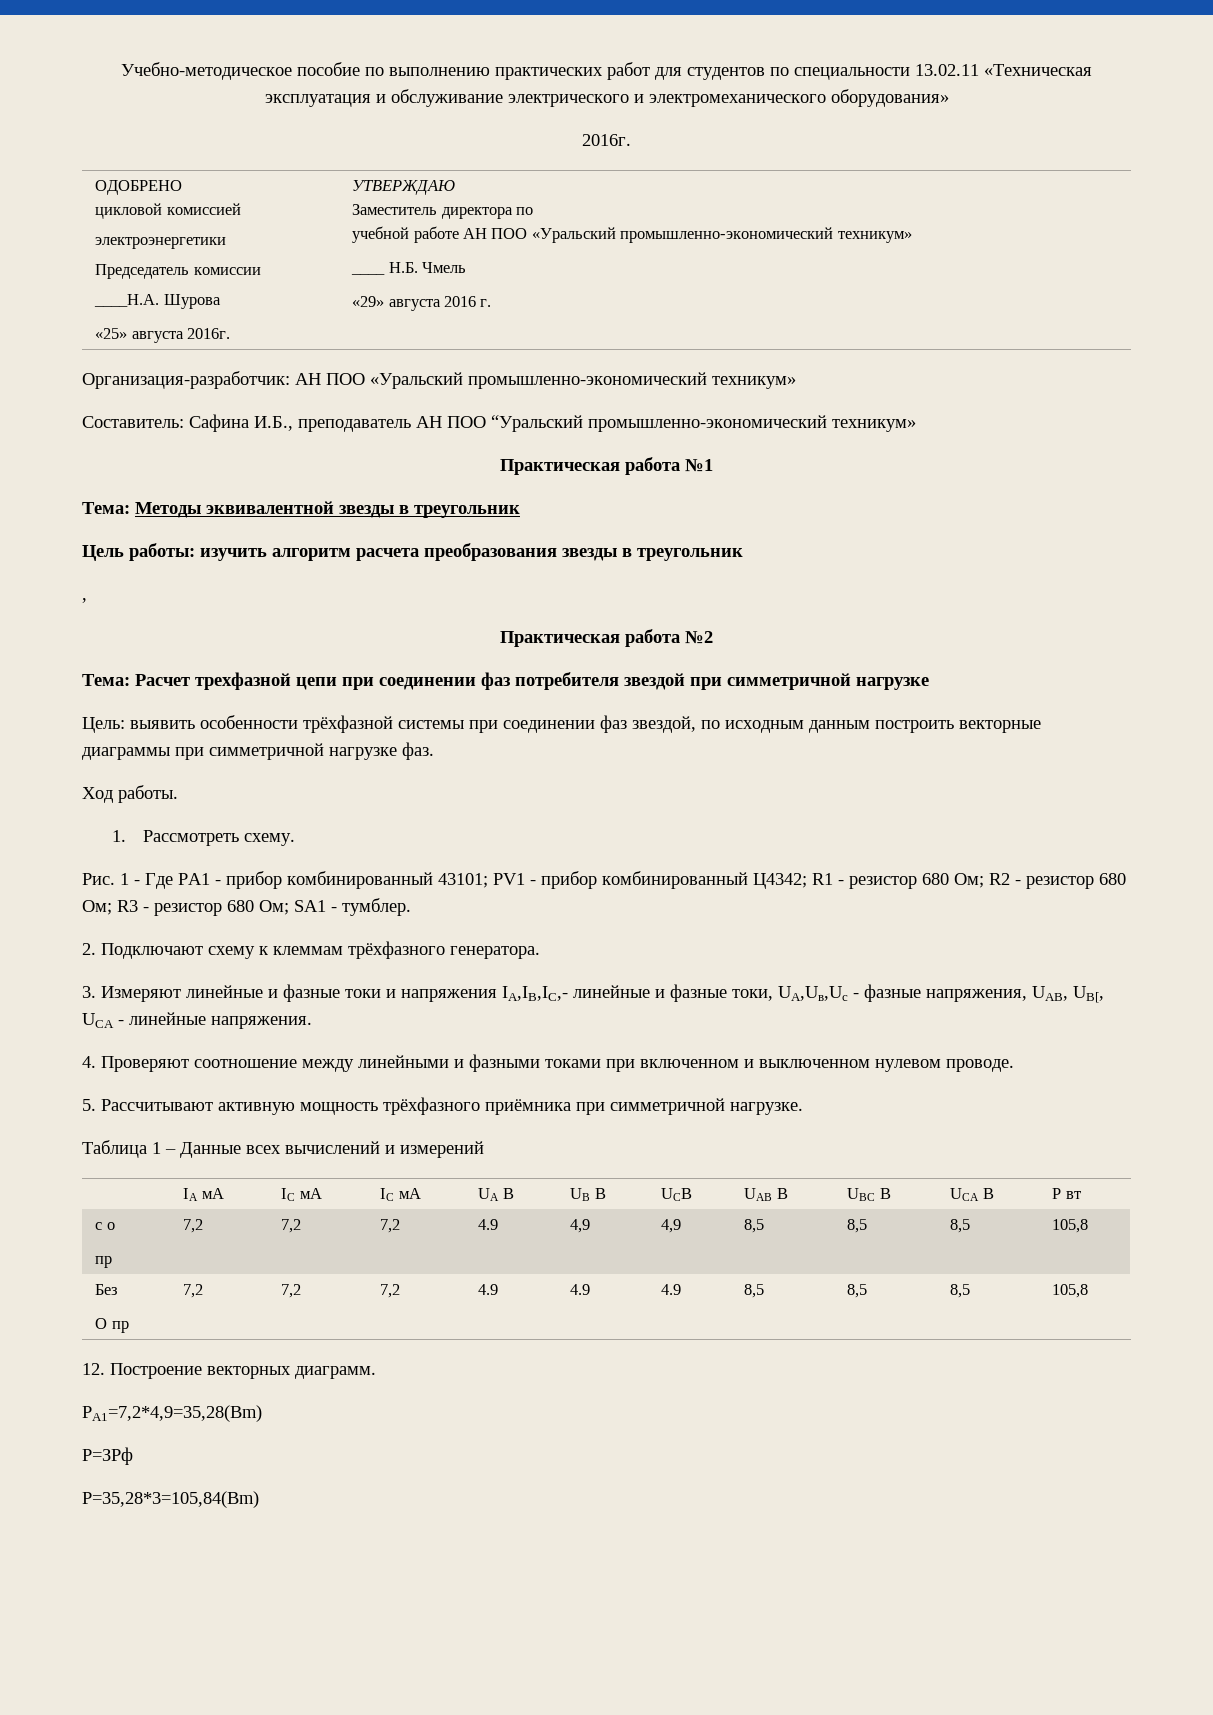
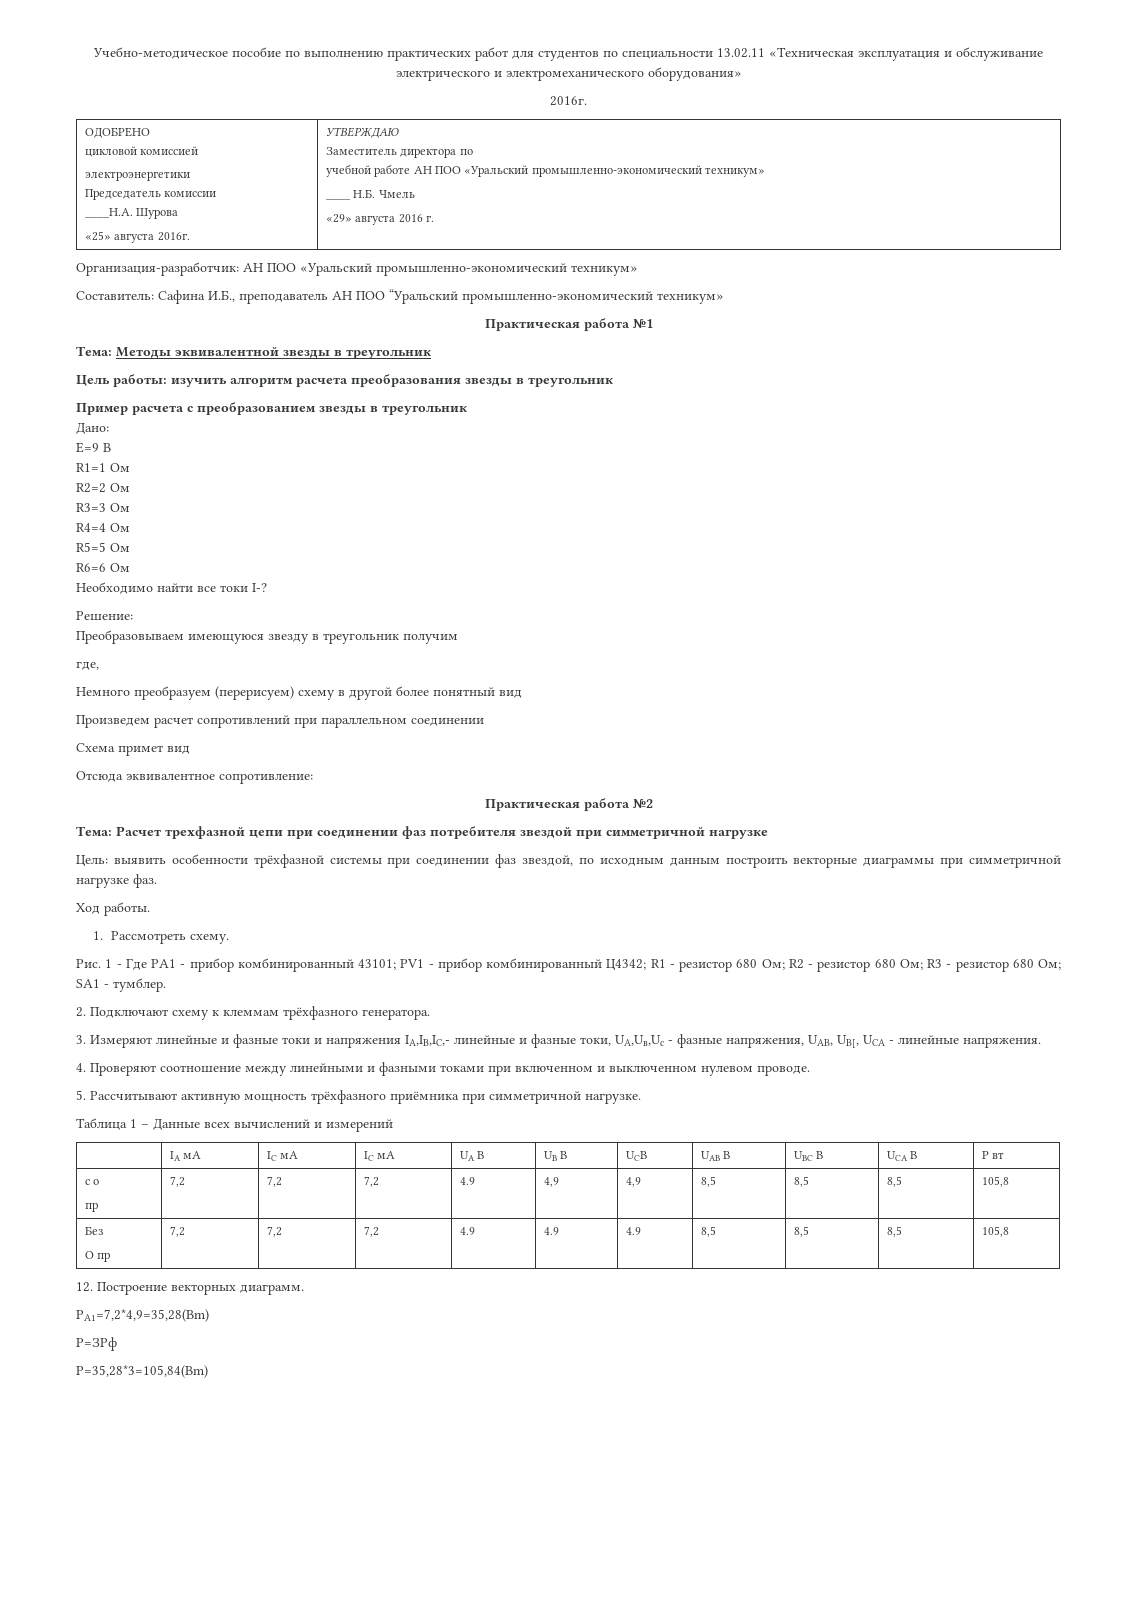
- ,
+ Пример расчета с преобразованием звезды в треугольник
+ Дано:
+ Е=9 В
+ R1=1 Ом
+ R2=2 Ом
+ R3=3 Ом
+ R4=4 Ом
+ R5=5 Ом
+ R6=6 Ом
+ Необходимо найти все токи I-?
+ Решение:
+ Преобразовываем имеющуюся звезду в треугольник получим
+ где,
+ Немного преобразуем (перерисуем) схему в другой более понятный вид
+ Произведем расчет сопротивлений при параллельном соединении
+ Схема примет вид
+ Отсюда эквивалентное сопротивление:

